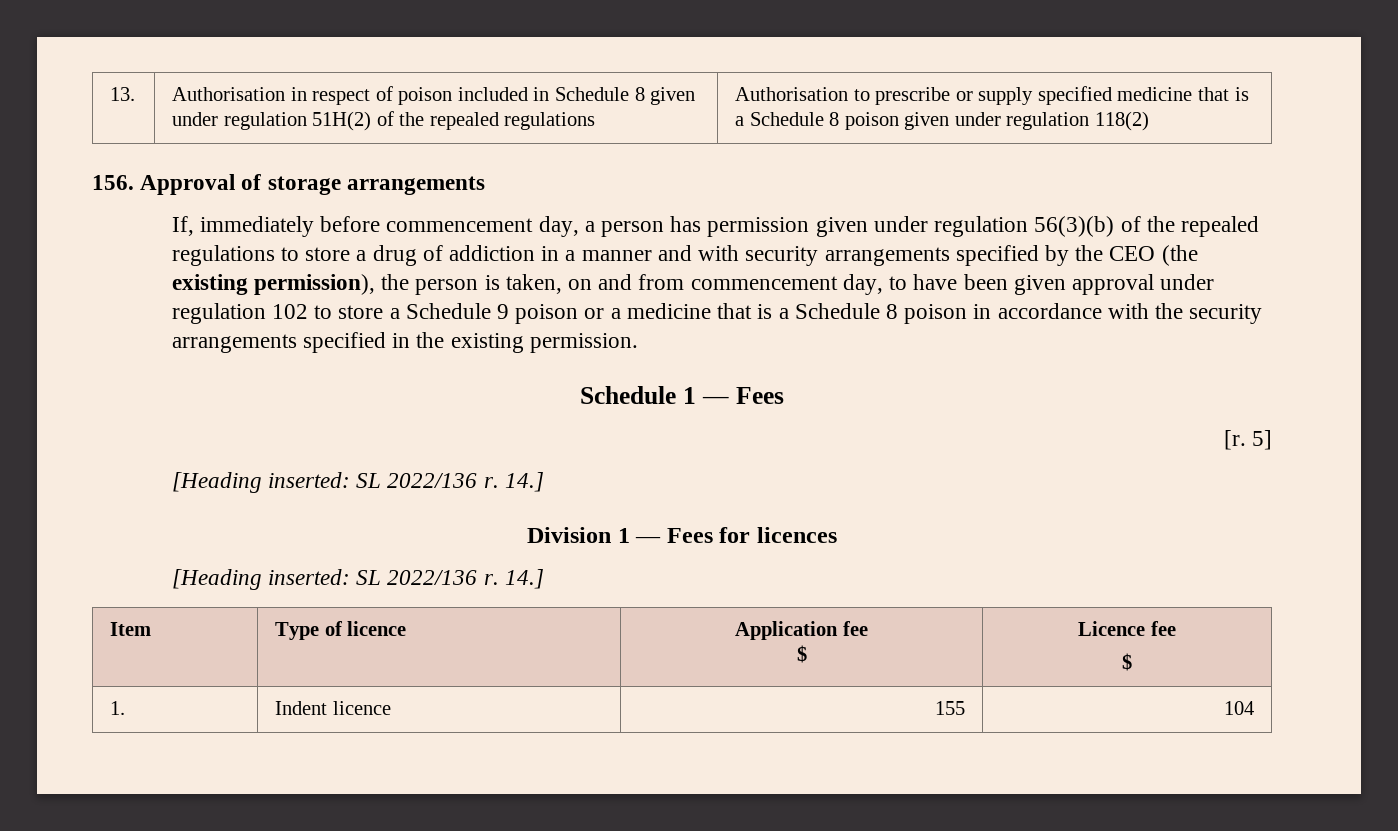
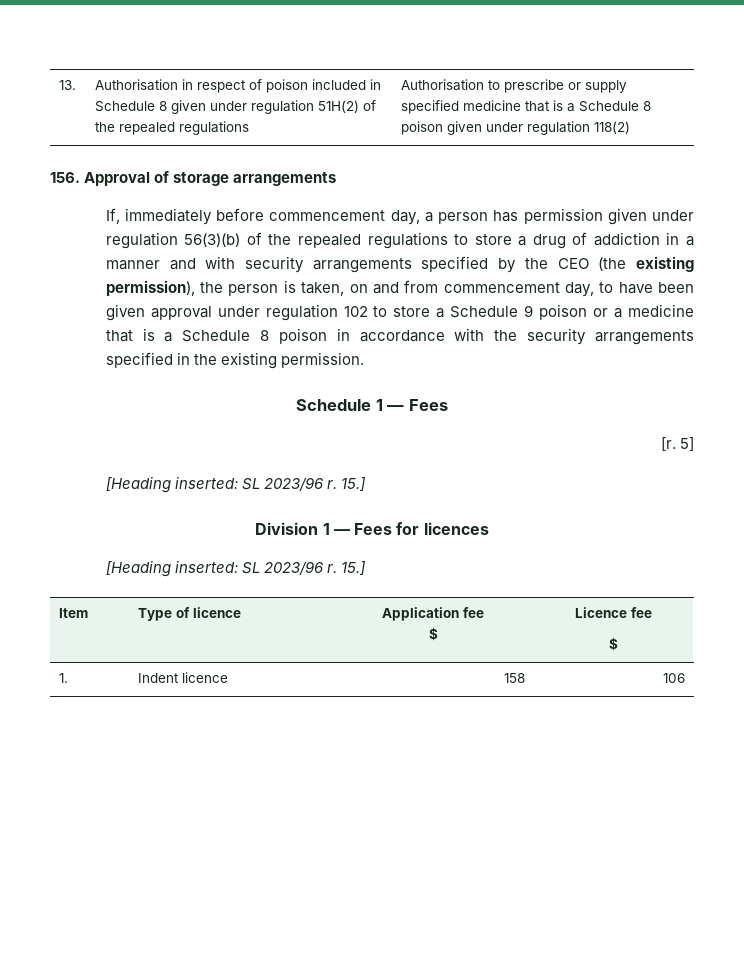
  5]
- [Heading inserted: SL 2022/136 r. 14.]
+ [Heading inserted: SL 2023/96 r. 15.]
  Division 1 — Fees for licences
- [Heading inserted: SL 2022/136 r. 14.]
+ [Heading inserted: SL 2023/96 r. 15.]
- 1. | Indent licence | 155 | 104
+ 1. | Indent licence | 158 | 106

